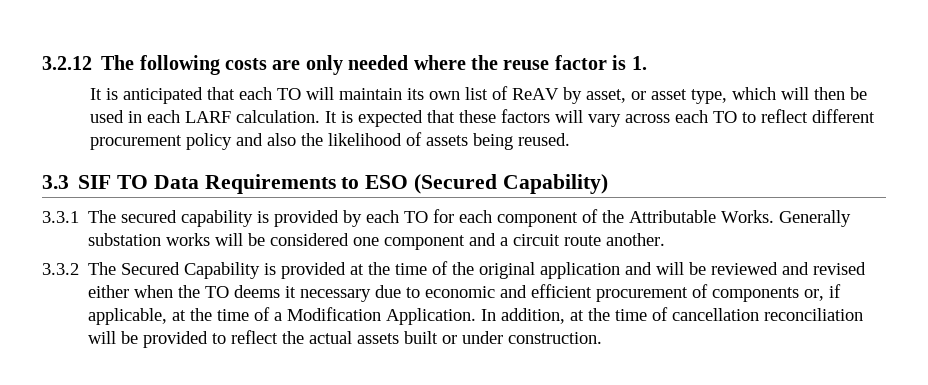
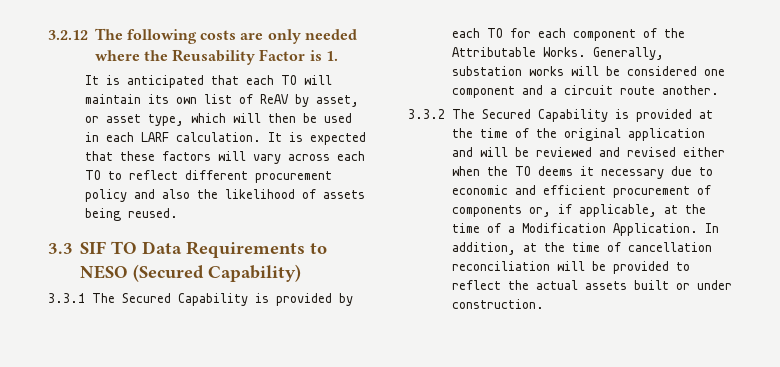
- 3.2.12 The following costs are only needed where the reuse factor is 1.
+ 3.2.12 The following costs are only needed where the Reusability Factor is 1.
- 3.3 SIF TO Data Requirements to ESO (Secured Capability)
+ 3.3 SIF TO Data Requirements to NESO (Secured Capability)
- 3.3.1 The secured capability is provided by each TO for each component of the Attributable Works.
+ 3.3.1 The Secured Capability is provided by each TO for each component of the Attributable Works.
- Generally substation works will be considered one component and a circuit route another.
+ Generally, substation works will be considered one component and a circuit route another.

